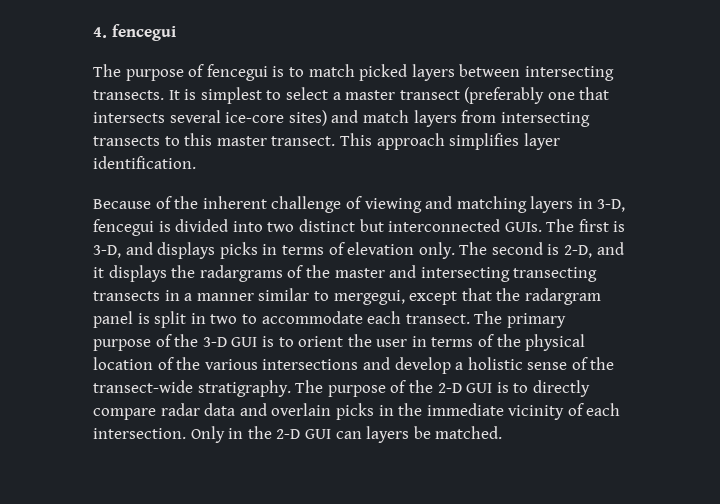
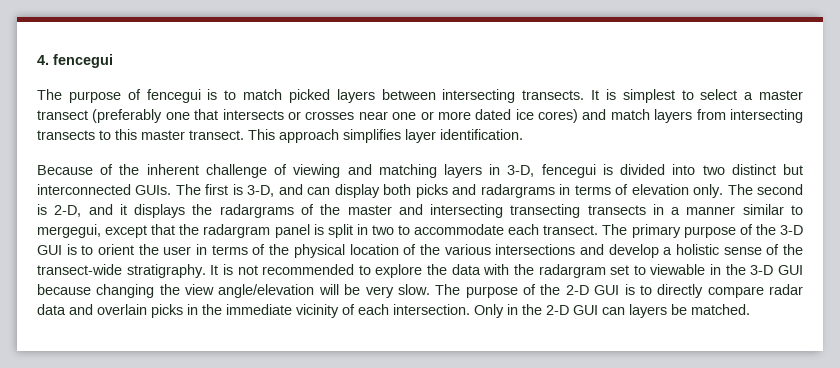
- It is simplest to select a master transect (preferably one that intersects several ice-core sites) and match layers from intersecting transects to this master transect.
+ It is simplest to select a master transect (preferably one that intersects or crosses near one or more dated ice cores) and match layers from intersecting transects to this master transect.
- The first is 3-D, and displays picks in terms of elevation only.
+ The first is 3-D, and can display both picks and radargrams in terms of elevation only.
+ It is not recommended to explore the data with the radargram set to viewable in the 3-D GUI because changing the view angle/elevation will be very slow.

